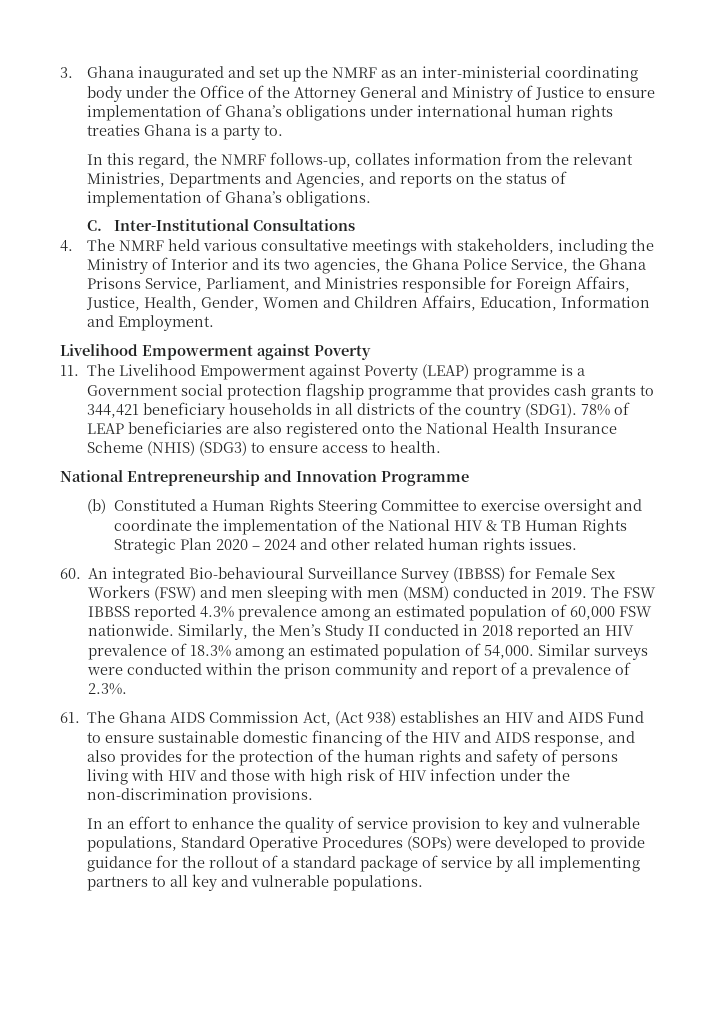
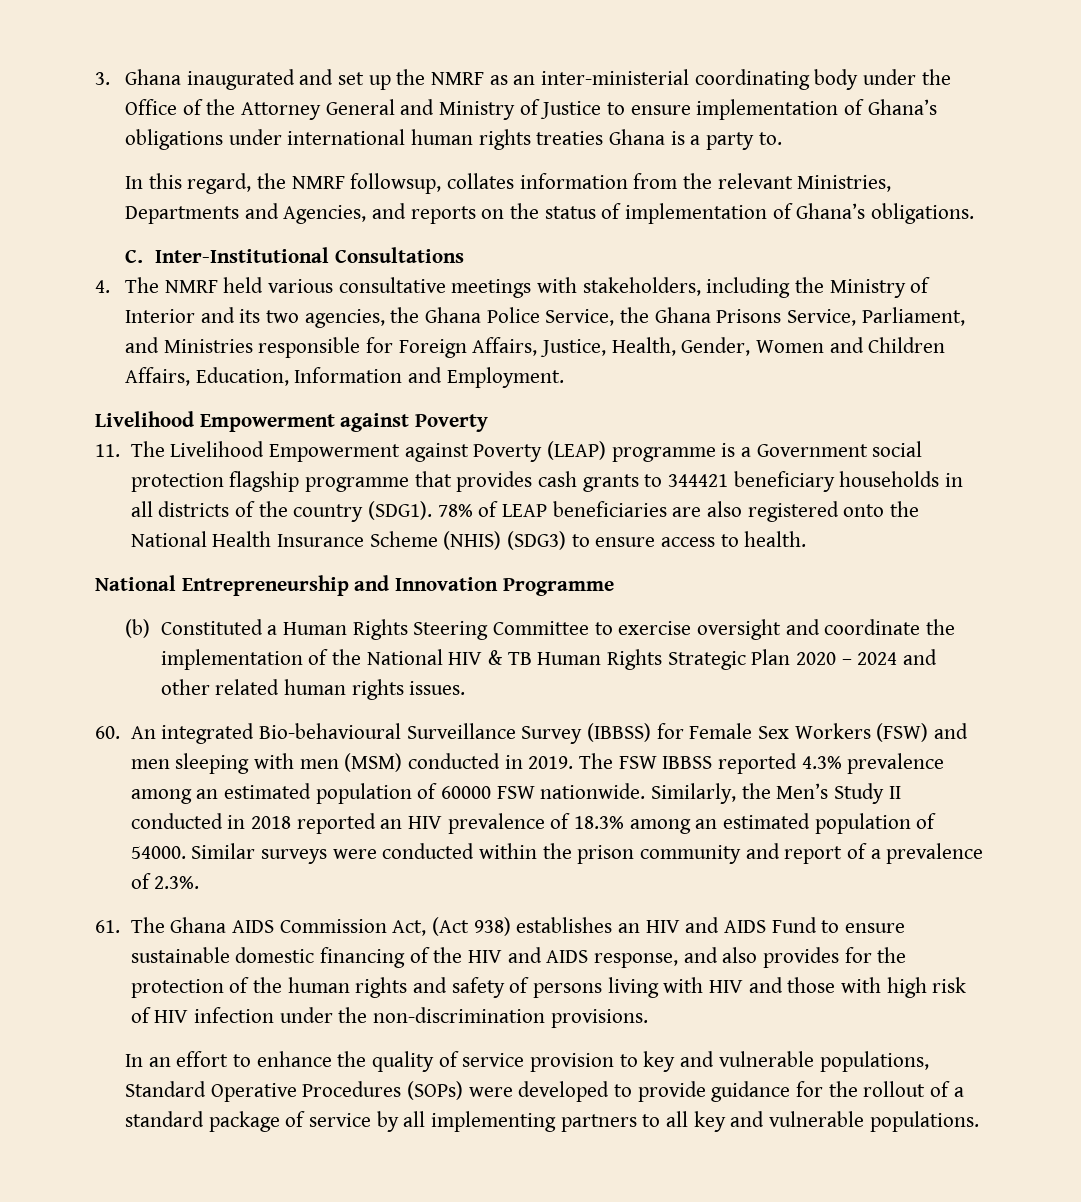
- In this regard, the NMRF follows-up, collates information from the relevant Ministries, Departments and Agencies, and reports on the status of implementation of Ghana’s obligations.
+ In this regard, the NMRF followsup, collates information from the relevant Ministries, Departments and Agencies, and reports on the status of implementation of Ghana’s obligations.
- 11. The Livelihood Empowerment against Poverty (LEAP) programme is a Government social protection flagship programme that provides cash grants to 344,421 beneficiary households in all districts of the country (SDG1).
+ 11. The Livelihood Empowerment against Poverty (LEAP) programme is a Government social protection flagship programme that provides cash grants to 344421 beneficiary households in all districts of the country (SDG1).
- The FSW IBBSS reported 4.3% prevalence among an estimated population of 60,000 FSW nationwide.
+ The FSW IBBSS reported 4.3% prevalence among an estimated population of 60000 FSW nationwide.
- Similarly, the Men’s Study II conducted in 2018 reported an HIV prevalence of 18.3% among an estimated population of 54,000.
+ Similarly, the Men’s Study II conducted in 2018 reported an HIV prevalence of 18.3% among an estimated population of 54000.

